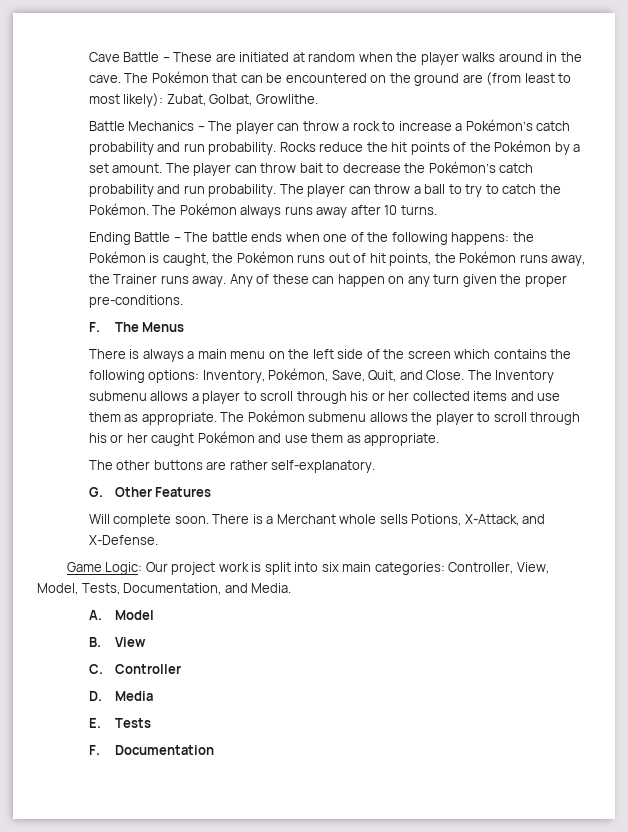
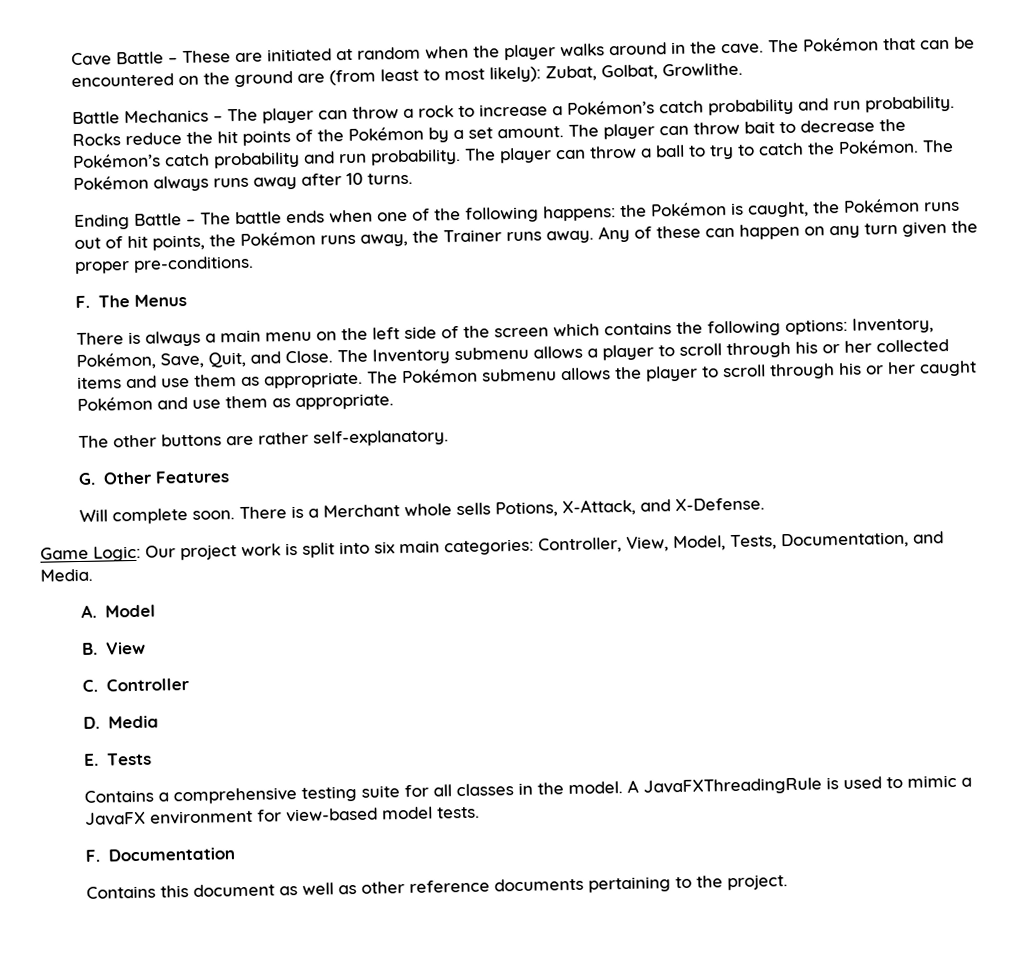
+ Contains a comprehensive testing suite for all classes in the model. A JavaFXThreadingRule is used to mimic a JavaFX environment for view-based model tests.
  F. Documentation
+ Contains this document as well as other reference documents pertaining to the project.

